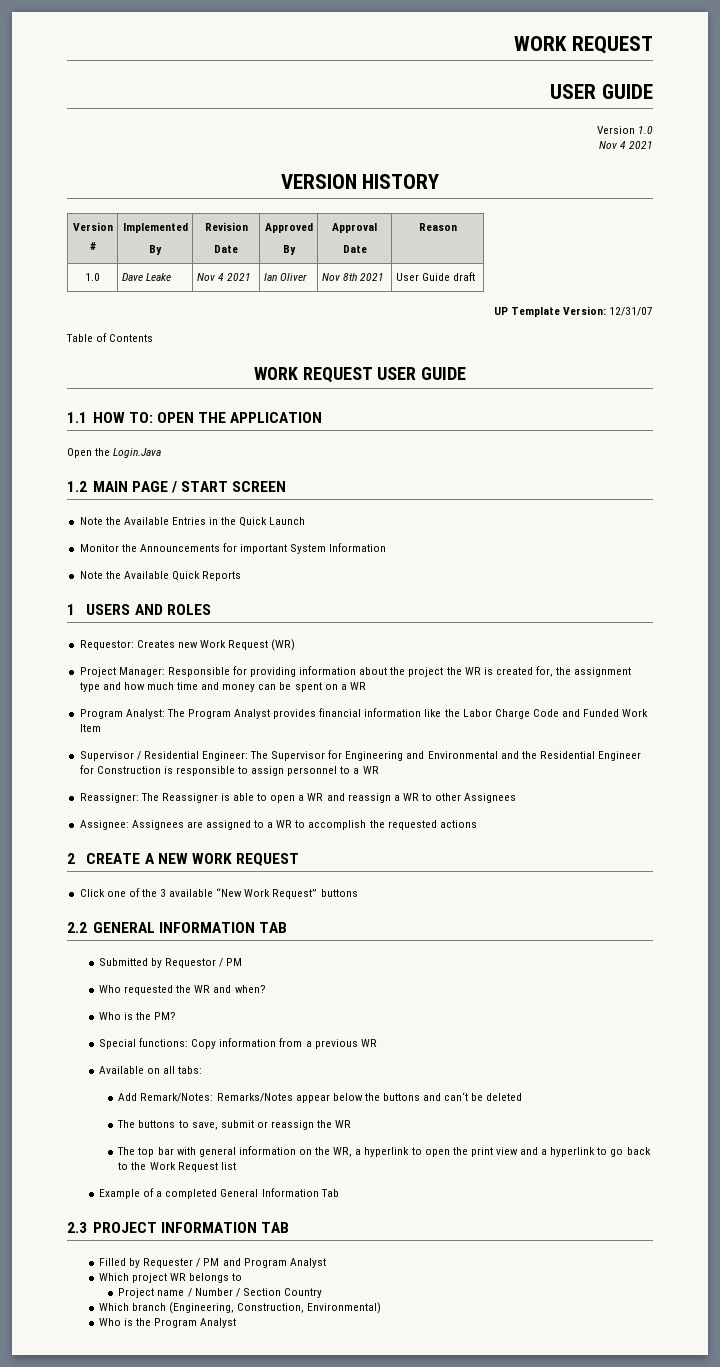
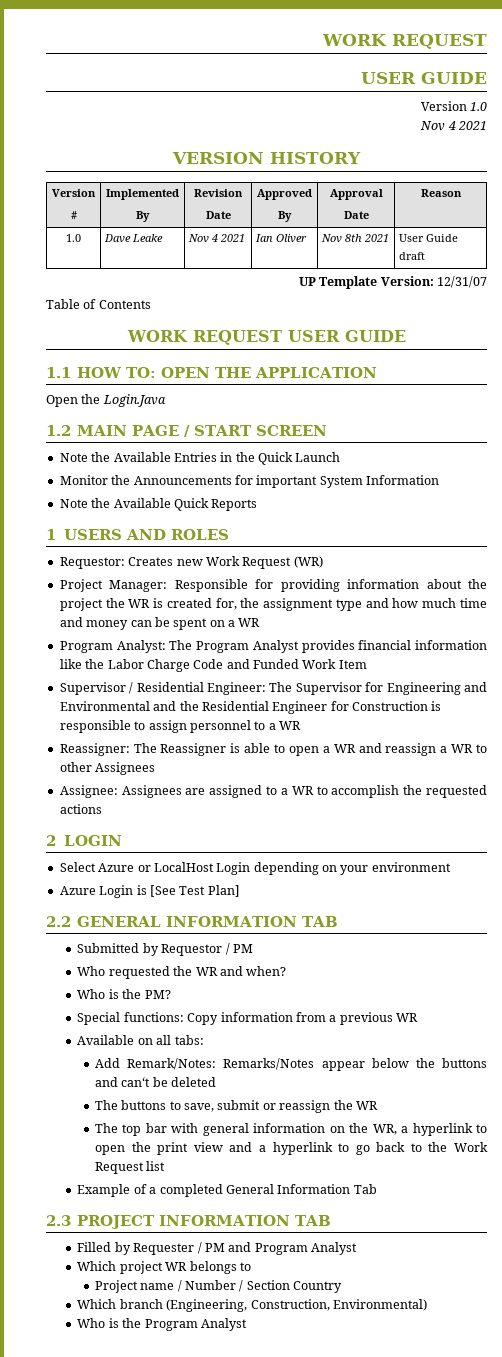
- 2 CREATE A NEW WORK REQUEST
- Click one of the 3 available “New Work Request” buttons
+ 2 LOGIN
+ Select Azure or LocalHost Login depending on your environment
+ Azure Login is [See Test Plan]

